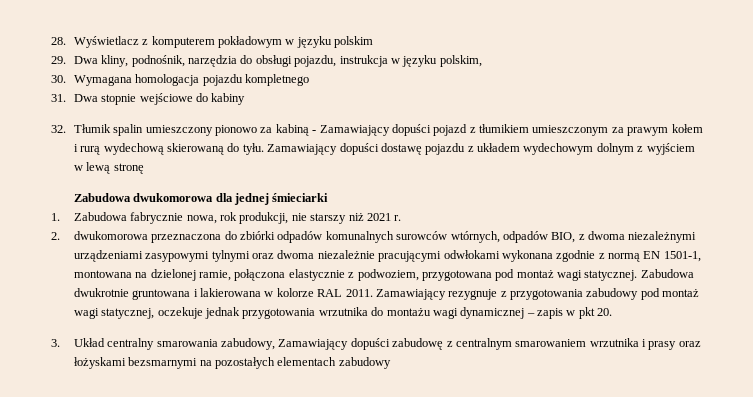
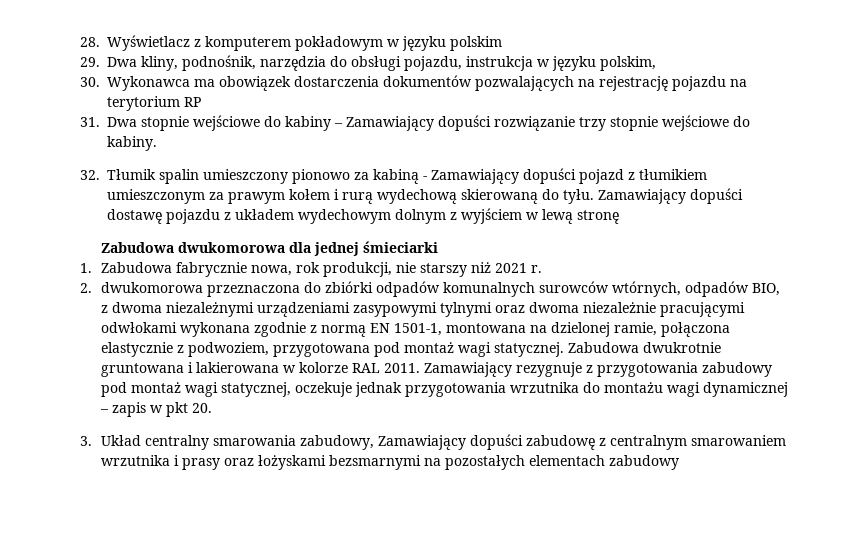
- 30. Wymagana homologacja pojazdu kompletnego
+ 30. Wykonawca ma obowiązek dostarczenia dokumentów pozwalających na rejestrację pojazdu na terytorium RP
- 31. Dwa stopnie wejściowe do kabiny
+ 31. Dwa stopnie wejściowe do kabiny – Zamawiający dopuści rozwiązanie trzy stopnie wejściowe do kabiny.

